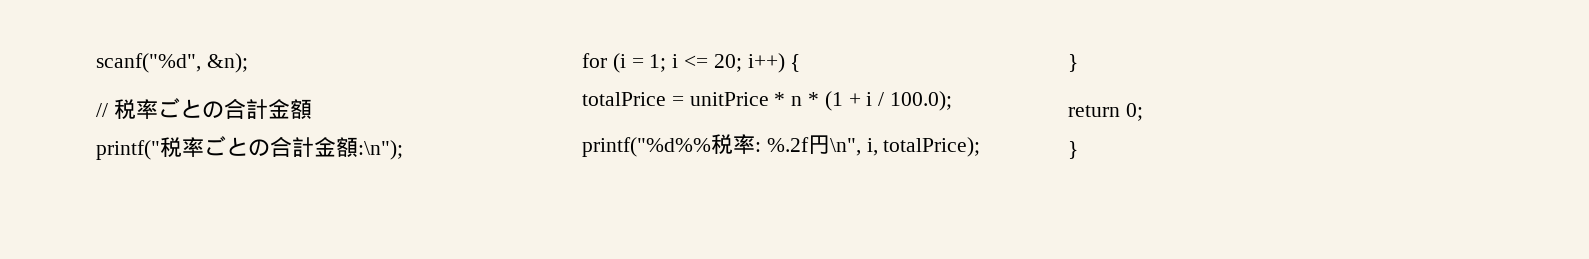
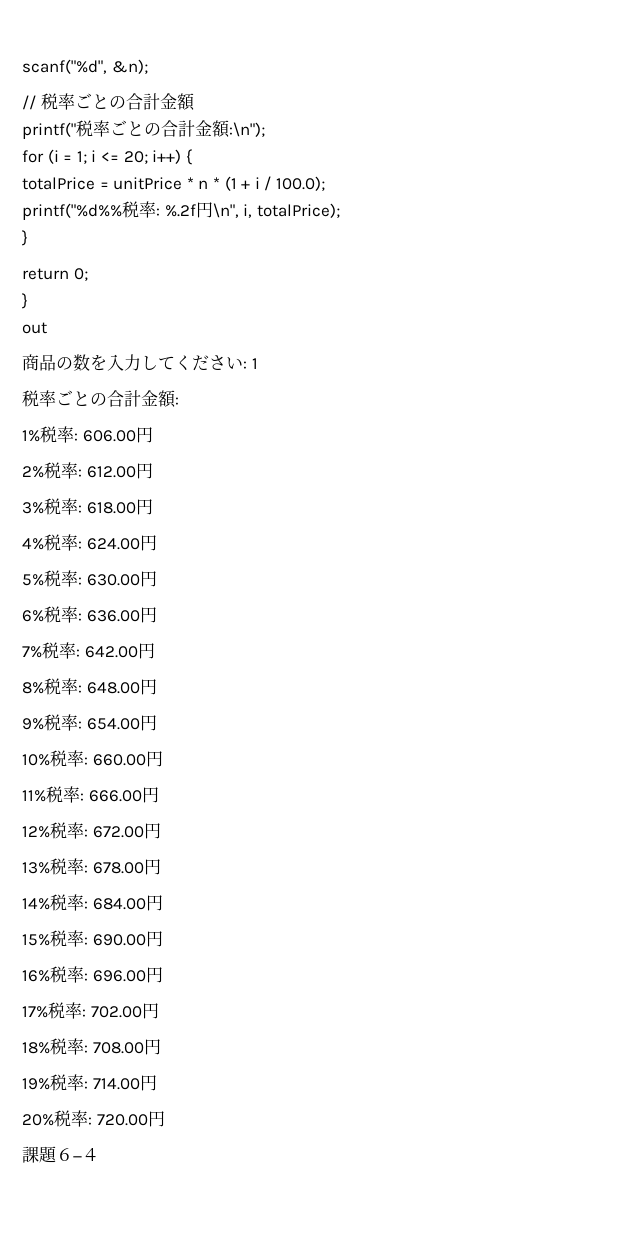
+ out
+ 商品の数を入力してください: 1
+ 税率ごとの合計金額:
+ 1%税率: 606.00円
+ 2%税率: 612.00円
+ 3%税率: 618.00円
+ 4%税率: 624.00円
+ 5%税率: 630.00円
+ 6%税率: 636.00円
+ 7%税率: 642.00円
+ 8%税率: 648.00円
+ 9%税率: 654.00円
+ 10%税率: 660.00円
+ 11%税率: 666.00円
+ 12%税率: 672.00円
+ 13%税率: 678.00円
+ 14%税率: 684.00円
+ 15%税率: 690.00円
+ 16%税率: 696.00円
+ 17%税率: 702.00円
+ 18%税率: 708.00円
+ 19%税率: 714.00円
+ 20%税率: 720.00円
+ 課題６−４

